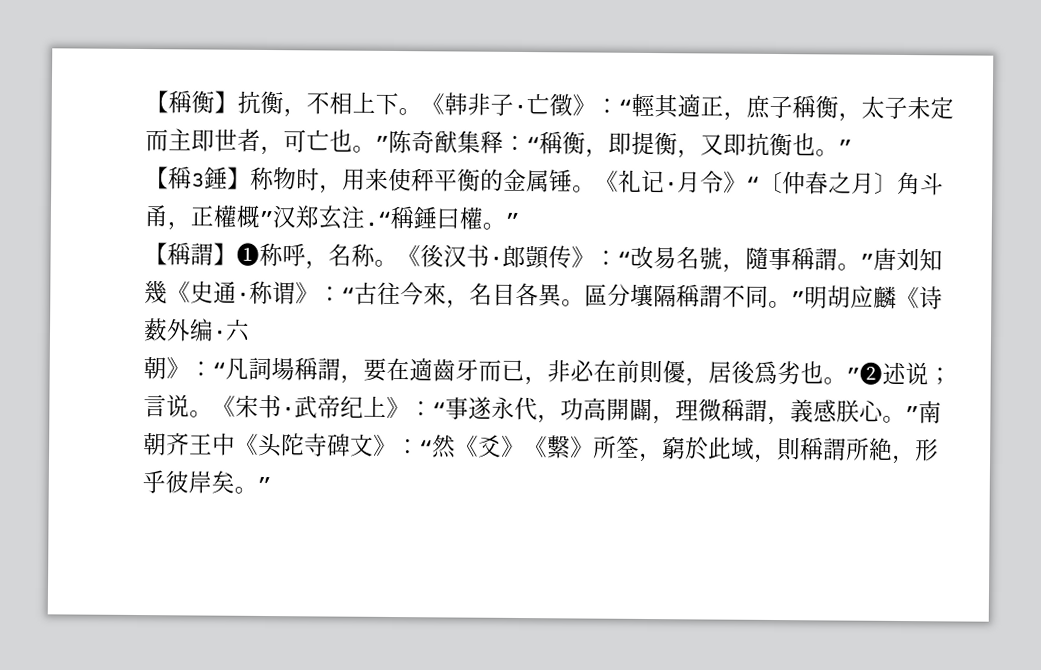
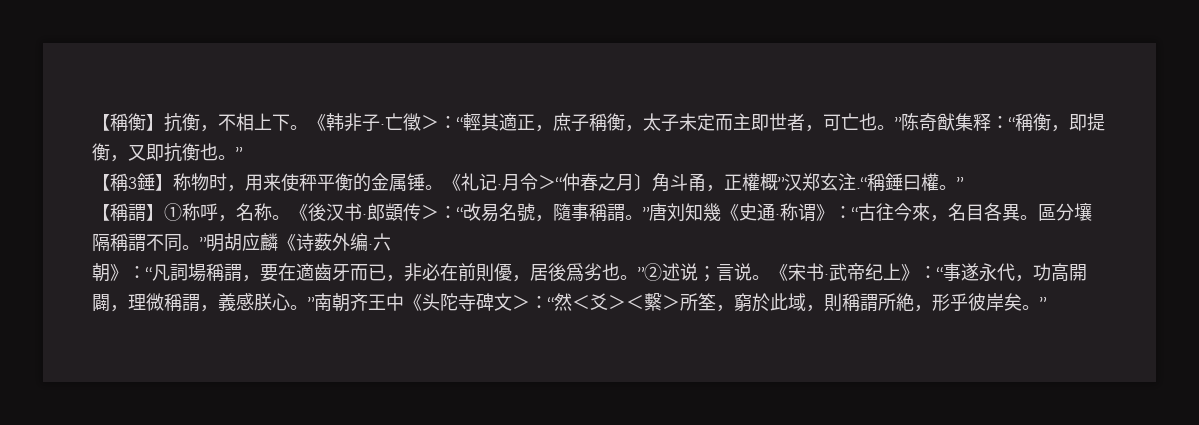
- 《韩非子·亡徵》：“輕其適正，庶子稱衡，太子未定而主即世者，可亡也。”陈奇猷集释：“稱衡，即提衡，又即抗衡也。”
+ 《韩非子·亡徵＞：“輕其適正，庶子稱衡，太子未定而主即世者，可亡也。”陈奇猷集释：“稱衡，即提衡，又即抗衡也。”
- 《礼记·月令》“〔仲春之月〕角斗甬，正權概”汉郑玄注.“稱錘曰權。”
+ 《礼记·月令＞“仲春之月〕角斗甬，正權概”汉郑玄注.“稱錘曰權。”
- 【稱謂】❶称呼，名称。
+ 【稱謂】①称呼，名称。
- 《後汉书·郎顗传》：“改易名號，隨事稱謂。”唐刘知幾《史通·称谓》：“古往今來，名目各異。
+ 《後汉书·郎顗传＞：“改易名號，隨事稱謂。”唐刘知幾《史通·称谓》：“古往今來，名目各異。
- 朝》：“凡詞場稱謂，要在適齒牙而已，非必在前則優，居後爲劣也。”❷述说；言说。
+ 朝》：“凡詞場稱謂，要在適齒牙而已，非必在前則優，居後爲劣也。”②述说；言说。
- 《宋书·武帝纪上》：“事遂永代，功高開闢，理微稱謂，義感朕心。”南朝齐王中《头陀寺碑文》：“然《爻》《繫》所筌，窮於此域，則稱謂所絶，形乎彼岸矣。”
+ 《宋书·武帝纪上》：“事遂永代，功高開闢，理微稱謂，義感朕心。”南朝齐王中《头陀寺碑文＞：“然＜爻＞＜繫＞所筌，窮於此域，則稱謂所絶，形乎彼岸矣。”

